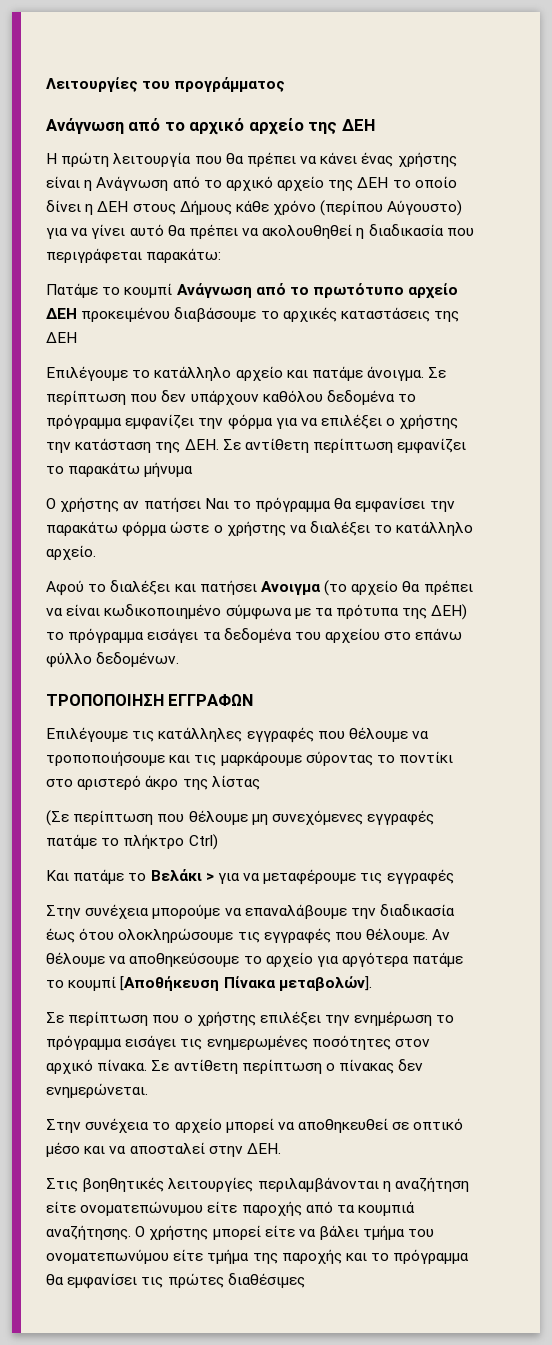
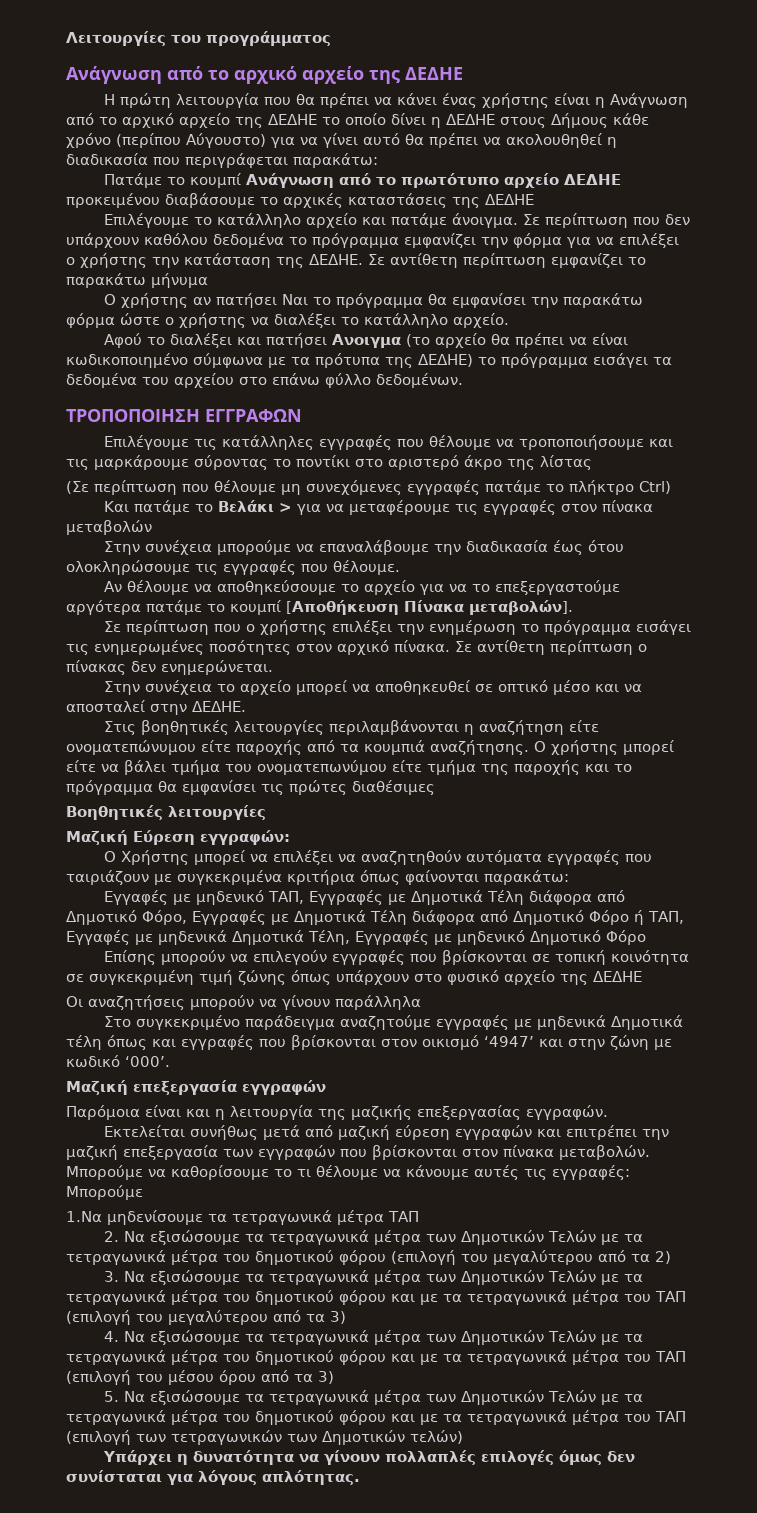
  Λειτουργίες του προγράμματος
- Ανάγνωση από το αρχικό αρχείο της ΔΕΗ
+ Ανάγνωση από το αρχικό αρχείο της ΔΕΔΗΕ
- Η πρώτη λειτουργία που θα πρέπει να κάνει ένας χρήστης είναι η Ανάγνωση από το αρχικό αρχείο της ΔΕΗ το οποίο δίνει η ΔΕΗ στους Δήμους κάθε χρόνο (περίπου Αύγουστο) για να γίνει αυτό θα πρέπει να ακολουθηθεί η διαδικασία που περιγράφεται παρακάτω:
+ Η πρώτη λειτουργία που θα πρέπει να κάνει ένας χρήστης είναι η Ανάγνωση από το αρχικό αρχείο της ΔΕΔΗΕ το οποίο δίνει η ΔΕΔΗΕ στους Δήμους κάθε χρόνο (περίπου Αύγουστο) για να γίνει αυτό θα πρέπει να ακολουθηθεί η διαδικασία που περιγράφεται παρακάτω:
- Πατάμε το κουμπί Ανάγνωση από το πρωτότυπο αρχείο ΔΕΗ προκειμένου διαβάσουμε το αρχικές καταστάσεις της ΔΕΗ
+ Πατάμε το κουμπί Ανάγνωση από το πρωτότυπο αρχείο ΔΕΔΗΕ προκειμένου διαβάσουμε το αρχικές καταστάσεις της ΔΕΔΗΕ
- Σε περίπτωση που δεν υπάρχουν καθόλου δεδομένα το πρόγραμμα εμφανίζει την φόρμα για να επιλέξει ο χρήστης την κατάσταση της ΔΕΗ. Σε αντίθετη περίπτωση εμφανίζει το παρακάτω μήνυμα
+ Σε περίπτωση που δεν υπάρχουν καθόλου δεδομένα το πρόγραμμα εμφανίζει την φόρμα για να επιλέξει ο χρήστης την κατάσταση της ΔΕΔΗΕ. Σε αντίθετη περίπτωση εμφανίζει το παρακάτω μήνυμα
- Αφού το διαλέξει και πατήσει Ανοιγμα (το αρχείο θα πρέπει να είναι κωδικοποιημένο σύμφωνα με τα πρότυπα της ΔΕΗ) το πρόγραμμα εισάγει τα δεδομένα του αρχείου στο επάνω φύλλο δεδομένων.
+ Αφού το διαλέξει και πατήσει Ανοιγμα (το αρχείο θα πρέπει να είναι κωδικοποιημένο σύμφωνα με τα πρότυπα της ΔΕΔΗΕ) το πρόγραμμα εισάγει τα δεδομένα του αρχείου στο επάνω φύλλο δεδομένων.
- Και πατάμε το Bελάκι > για να μεταφέρουμε τις εγγραφές
+ Και πατάμε το Bελάκι > για να μεταφέρουμε τις εγγραφές στον πίνακα μεταβολών
- Στην συνέχεια μπορούμε να επαναλάβουμε την διαδικασία έως ότου ολοκληρώσουμε τις εγγραφές που θέλουμε. Αν θέλουμε να αποθηκεύσουμε το αρχείο για αργότερα πατάμε το κουμπί [Αποθήκευση Πίνακα μεταβολών].
+ Στην συνέχεια μπορούμε να επαναλάβουμε την διαδικασία έως ότου ολοκληρώσουμε τις εγγραφές που θέλουμε.
+ Αν θέλουμε να αποθηκεύσουμε το αρχείο για να το επεξεργαστούμε αργότερα πατάμε το κουμπί [Αποθήκευση Πίνακα μεταβολών].
- Στην συνέχεια το αρχείο μπορεί να αποθηκευθεί σε οπτικό μέσο και να αποσταλεί στην ΔΕΗ.
+ Στην συνέχεια το αρχείο μπορεί να αποθηκευθεί σε οπτικό μέσο και να αποσταλεί στην ΔΕΔΗΕ.
+ Βοηθητικές λειτουργίες
+ Μαζική Εύρεση εγγραφών:
+ Ο Χρήστης μπορεί να επιλέξει να αναζητηθούν αυτόματα εγγραφές που ταιριάζουν με συγκεκριμένα κριτήρια όπως φαίνονται παρακάτω:
+ Εγγαφές με μηδενικό ΤΑΠ, Εγγραφές με Δημοτικά Τέλη διάφορα από Δημοτικό Φόρο, Εγγραφές με Δημοτικά Τέλη διάφορα από Δημοτικό Φόρο ή ΤΑΠ, Εγγαφές με μηδενικά Δημοτικά Τέλη, Εγγραφές με μηδενικό Δημοτικό Φόρο
+ Επίσης μπορούν να επιλεγούν εγγραφές που βρίσκονται σε τοπική κοινότητα σε συγκεκριμένη τιμή ζώνης όπως υπάρχουν στο φυσικό αρχείο της ΔΕΔΗΕ
+ Οι αναζητήσεις μπορούν να γίνουν παράλληλα
+ Στο συγκεκριμένο παράδειγμα αναζητούμε εγγραφές με μηδενικά Δημοτικά τέλη όπως και εγγραφές που βρίσκονται στον οικισμό ‘4947’ και στην ζώνη με κωδικό ‘000’.
+ Μαζική επεξεργασία εγγραφών
+ Παρόμοια είναι και η λειτουργία της μαζικής επεξεργασίας εγγραφών.
+ Εκτελείται συνήθως μετά από μαζική εύρεση εγγραφών και επιτρέπει την μαζική επεξεργασία των εγγραφών που βρίσκονται στον πίνακα μεταβολών. Μπορούμε να καθορίσουμε το τι θέλουμε να κάνουμε αυτές τις εγγραφές: Μπορούμε
+ 1.Να μηδενίσουμε τα τετραγωνικά μέτρα ΤΑΠ
+ 2. Να εξισώσουμε τα τετραγωνικά μέτρα των Δημοτικών Τελών με τα τετραγωνικά μέτρα του δημοτικού φόρου (επιλογή του μεγαλύτερου από τα 2)
+ 3. Να εξισώσουμε τα τετραγωνικά μέτρα των Δημοτικών Τελών με τα τετραγωνικά μέτρα του δημοτικού φόρου και με τα τετραγωνικά μέτρα του ΤΑΠ (επιλογή του μεγαλύτερου από τα 3)
+ 4. Να εξισώσουμε τα τετραγωνικά μέτρα των Δημοτικών Τελών με τα τετραγωνικά μέτρα του δημοτικού φόρου και με τα τετραγωνικά μέτρα του ΤΑΠ (επιλογή του μέσου όρου από τα 3)
+ 5. Να εξισώσουμε τα τετραγωνικά μέτρα των Δημοτικών Τελών με τα τετραγωνικά μέτρα του δημοτικού φόρου και με τα τετραγωνικά μέτρα του ΤΑΠ (επιλογή των τετραγωνικών των Δημοτικών τελών)
+ Υπάρχει η δυνατότητα να γίνουν πολλαπλές επιλογές όμως δεν συνίσταται για λόγους απλότητας.

